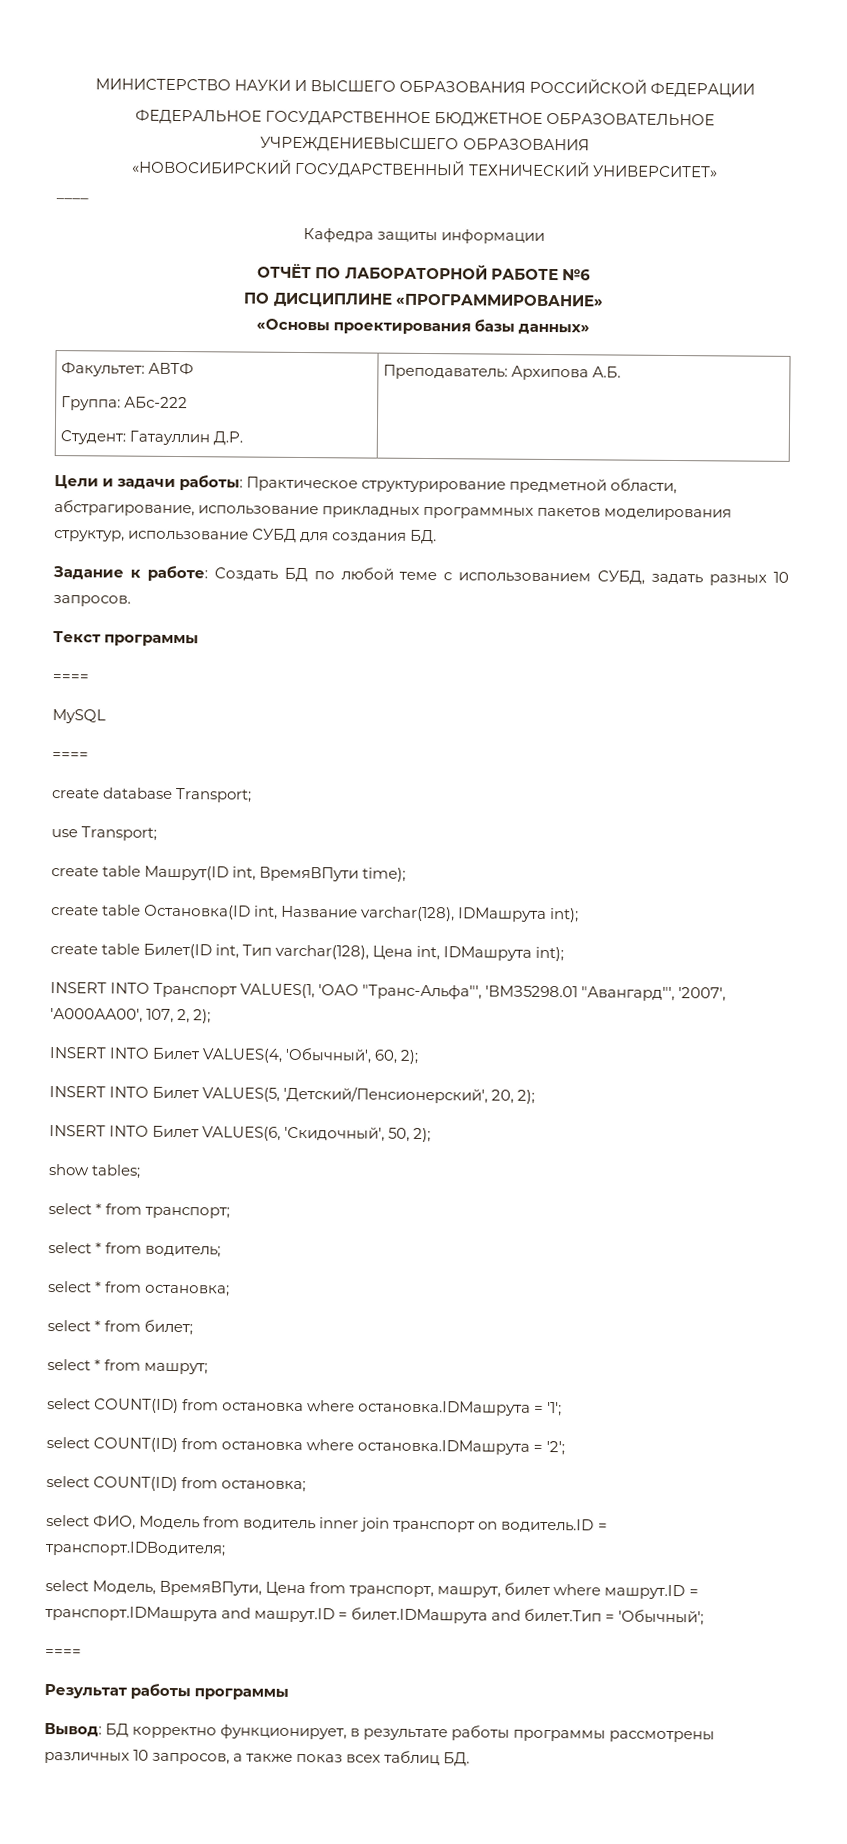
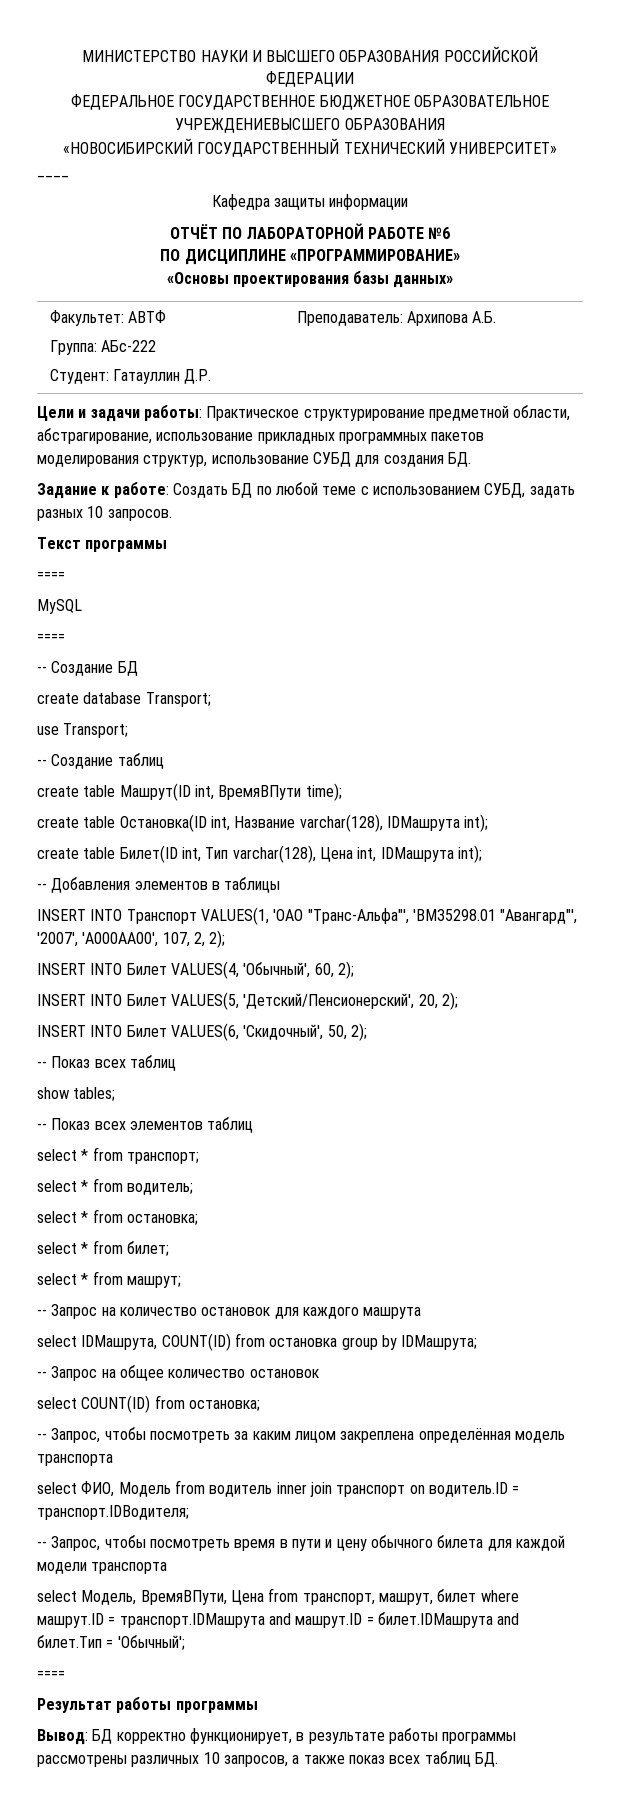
+ -- Создание БД
+ -- Создание таблиц
+ -- Добавления элементов в таблицы
+ -- Показ всех таблиц
  show tables;
+ -- Показ всех элементов таблиц
- select COUNT(ID) from остановка where остановка.IDМашрута = '1';
- select COUNT(ID) from остановка where остановка.IDМашрута = '2';
+ -- Запрос на количество остановок для каждого машрута
+ select IDМашрута, COUNT(ID) from остановка group by IDМашрута;
+ -- Запрос на общее количество остановок
  select COUNT(ID) from остановка;
+ -- Запрос, чтобы посмотреть за каким лицом закреплена определённая модель транспорта
+ -- Запрос, чтобы посмотреть время в пути и цену обычного билета для каждой модели транспорта

